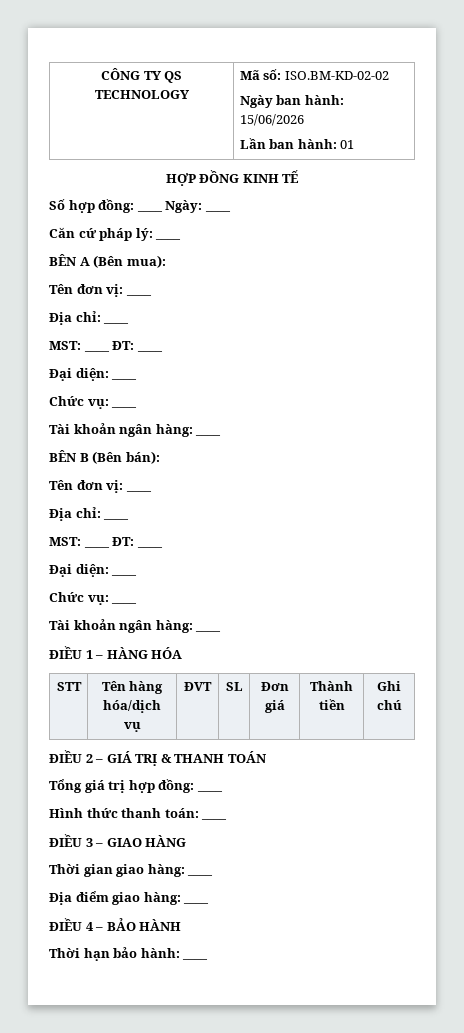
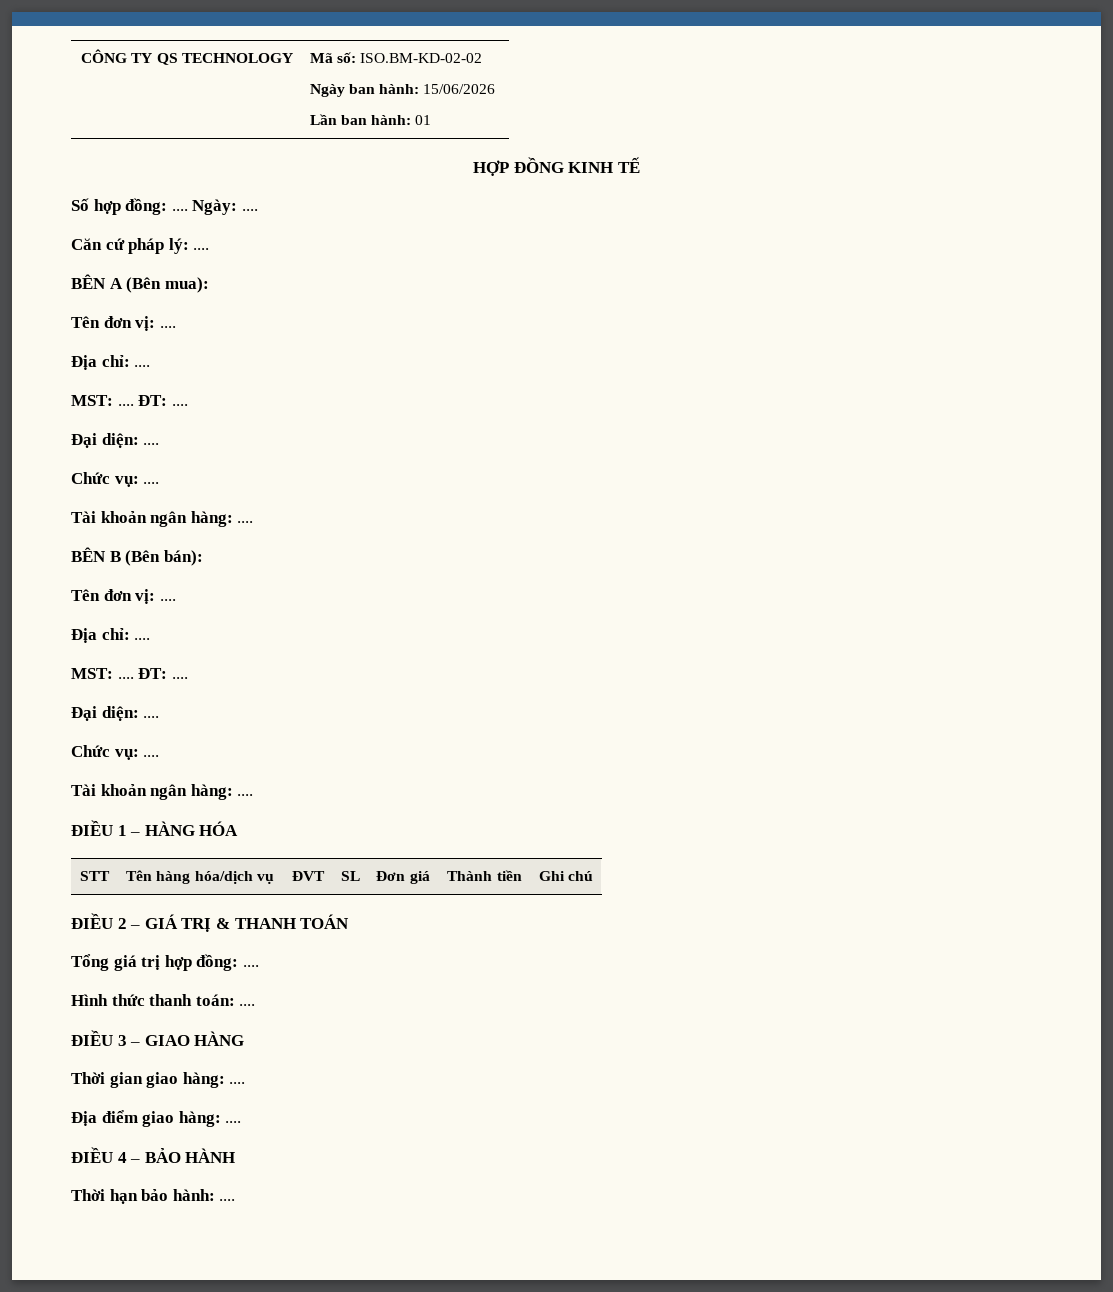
- Số hợp đồng: ____ Ngày: ____
+ Số hợp đồng: .... Ngày: ....
- Căn cứ pháp lý: ____
+ Căn cứ pháp lý: ....
  BÊN A (Bên mua):
- Tên đơn vị: ____
- Địa chỉ: ____
- MST: ____ ĐT: ____
- Đại diện: ____
- Chức vụ: ____
- Tài khoản ngân hàng: ____
+ Tên đơn vị: ....
+ Địa chỉ: ....
+ MST: .... ĐT: ....
+ Đại diện: ....
+ Chức vụ: ....
+ Tài khoản ngân hàng: ....
  BÊN B (Bên bán):
- Tên đơn vị: ____
- Địa chỉ: ____
- MST: ____ ĐT: ____
- Đại diện: ____
- Chức vụ: ____
- Tài khoản ngân hàng: ____
+ Tên đơn vị: ....
+ Địa chỉ: ....
+ MST: .... ĐT: ....
+ Đại diện: ....
+ Chức vụ: ....
+ Tài khoản ngân hàng: ....
- Tổng giá trị hợp đồng: ____
+ Tổng giá trị hợp đồng: ....
- Hình thức thanh toán: ____
+ Hình thức thanh toán: ....
- Thời gian giao hàng: ____
+ Thời gian giao hàng: ....
- Địa điểm giao hàng: ____
+ Địa điểm giao hàng: ....
- Thời hạn bảo hành: ____
+ Thời hạn bảo hành: ....

